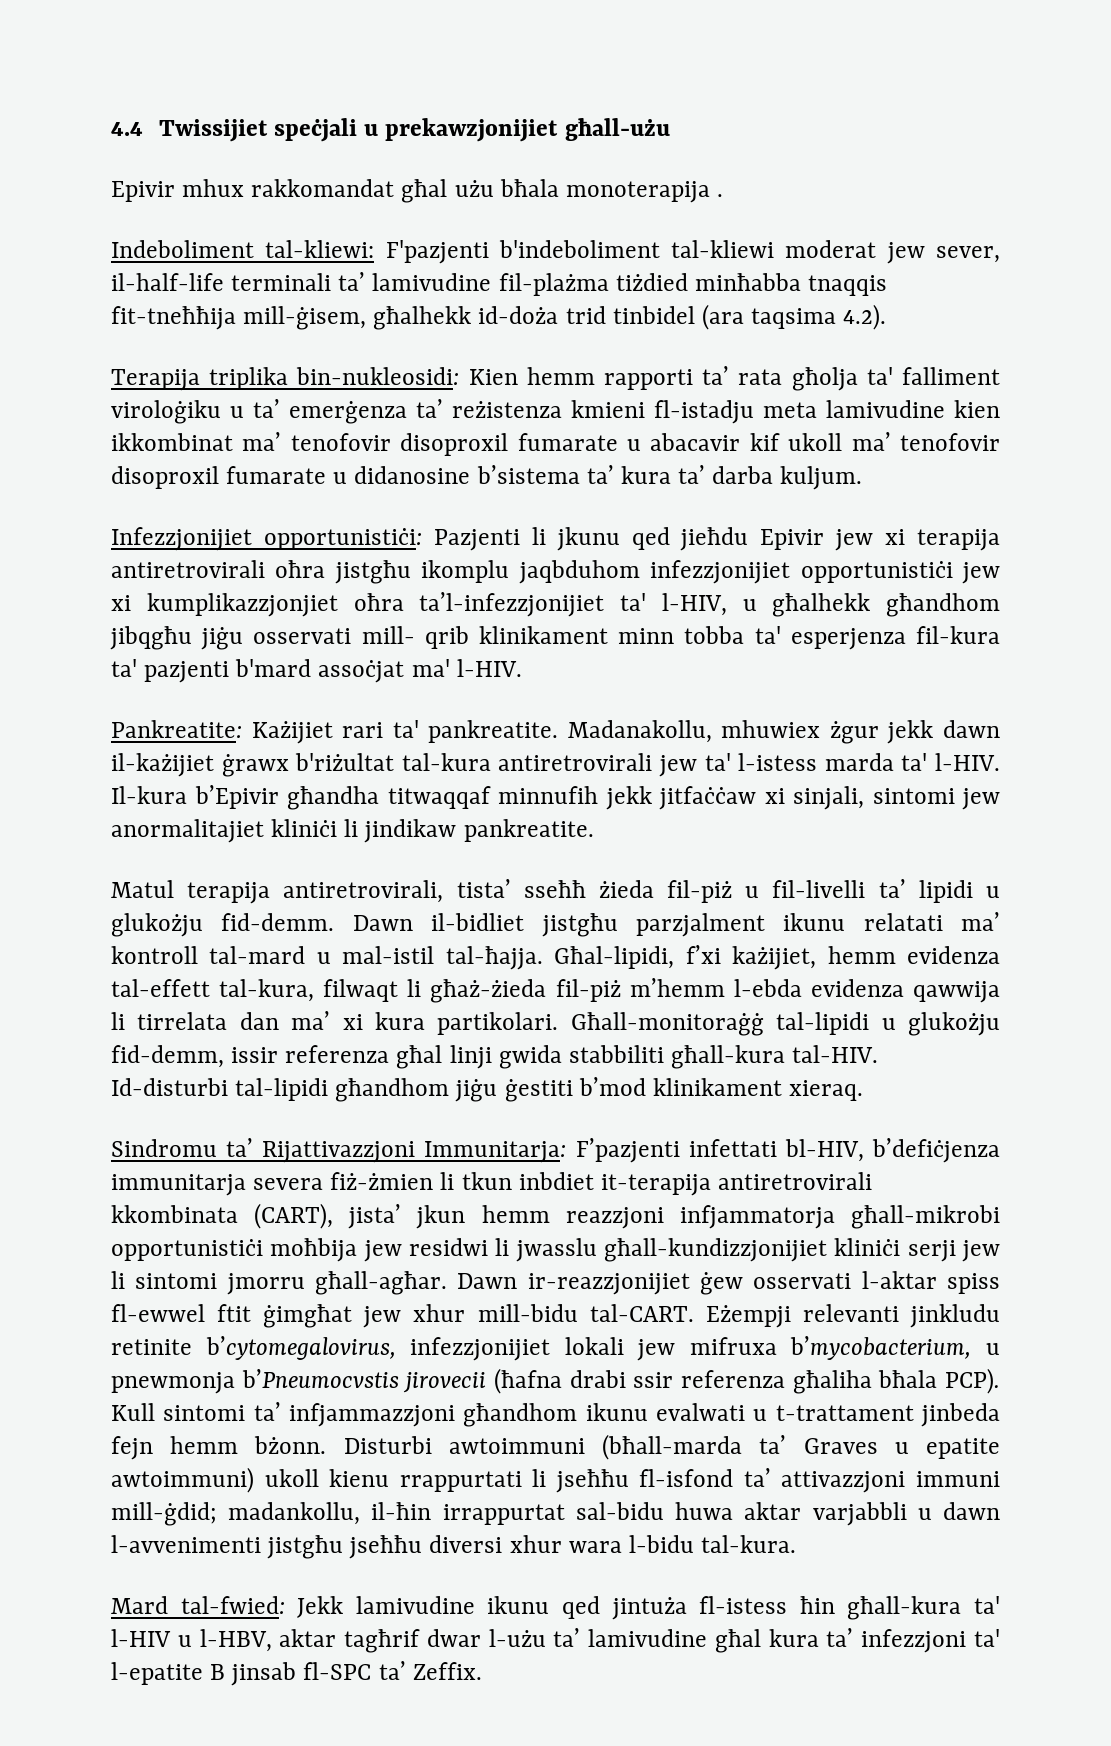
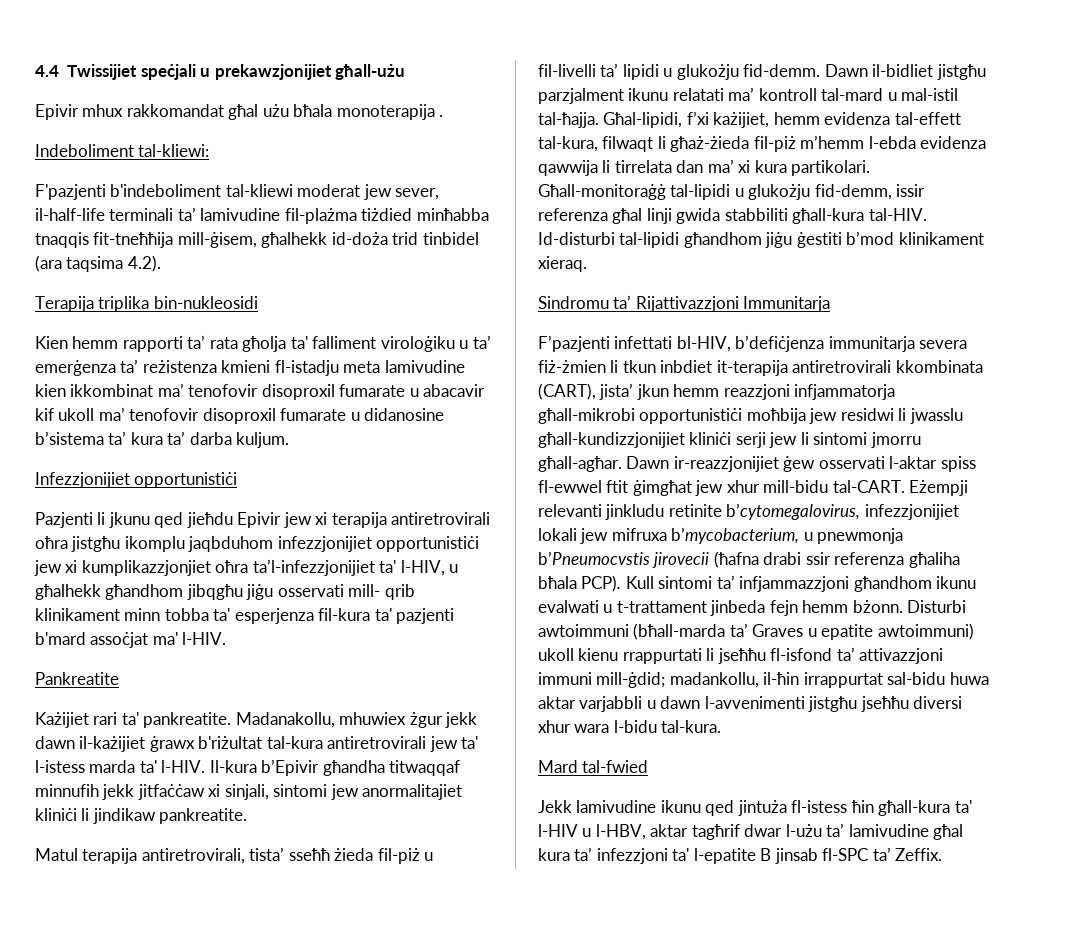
- Indeboliment tal-kliewi: F'pazjenti b'indeboliment tal-kliewi moderat jew sever, il-half-life terminali ta’ lamivudine fil-plażma tiżdied minħabba tnaqqis fit-tneħħija mill-ġisem, għalhekk id-doża trid tinbidel (ara taqsima 4.2).
+ Indeboliment tal-kliewi:
+ F'pazjenti b'indeboliment tal-kliewi moderat jew sever, il-half-life terminali ta’ lamivudine fil-plażma tiżdied minħabba tnaqqis fit-tneħħija mill-ġisem, għalhekk id-doża trid tinbidel (ara taqsima 4.2).
- Terapija triplika bin-nukleosidi: Kien hemm rapporti ta’ rata għolja ta' falliment viroloġiku u ta’ emerġenza ta’ reżistenza kmieni fl-istadju meta lamivudine kien ikkombinat ma’ tenofovir disoproxil fumarate u abacavir kif ukoll ma’ tenofovir disoproxil fumarate u didanosine b’sistema ta’ kura ta’ darba kuljum.
+ Terapija triplika bin-nukleosidi
+ Kien hemm rapporti ta’ rata għolja ta' falliment viroloġiku u ta’ emerġenza ta’ reżistenza kmieni fl-istadju meta lamivudine kien ikkombinat ma’ tenofovir disoproxil fumarate u abacavir kif ukoll ma’ tenofovir disoproxil fumarate u didanosine b’sistema ta’ kura ta’ darba kuljum.
- Infezzjonijiet opportunistiċi: Pazjenti li jkunu qed jieħdu Epivir jew xi terapija antiretrovirali oħra jistgħu ikomplu jaqbduhom infezzjonijiet opportunistiċi jew xi kumplikazzjonjiet oħra ta’l-infezzjonijiet ta' l-HIV, u għalhekk għandhom jibqgħu jiġu osservati mill- qrib klinikament minn tobba ta' esperjenza fil-kura ta' pazjenti b'mard assoċjat ma' l-HIV.
+ Infezzjonijiet opportunistiċi
+ Pazjenti li jkunu qed jieħdu Epivir jew xi terapija antiretrovirali oħra jistgħu ikomplu jaqbduhom infezzjonijiet opportunistiċi jew xi kumplikazzjonjiet oħra ta’l-infezzjonijiet ta' l-HIV, u għalhekk għandhom jibqgħu jiġu osservati mill- qrib klinikament minn tobba ta' esperjenza fil-kura ta' pazjenti b'mard assoċjat ma' l-HIV.
- Pankreatite: Każijiet rari ta' pankreatite.
+ Pankreatite
+ Każijiet rari ta' pankreatite.
- Sindromu ta’ Rijattivazzjoni Immunitarja: F’pazjenti infettati bl-HIV, b’defiċjenza immunitarja severa fiż-żmien li tkun inbdiet it-terapija antiretrovirali kkombinata (CART), jista’ jkun hemm reazzjoni infjammatorja għall-mikrobi opportunistiċi moħbija jew residwi li jwasslu għall-kundizzjonijiet kliniċi serji jew li sintomi jmorru għall-agħar.
+ Sindromu ta’ Rijattivazzjoni Immunitarja
+ F’pazjenti infettati bl-HIV, b’defiċjenza immunitarja severa fiż-żmien li tkun inbdiet it-terapija antiretrovirali kkombinata (CART), jista’ jkun hemm reazzjoni infjammatorja għall-mikrobi opportunistiċi moħbija jew residwi li jwasslu għall-kundizzjonijiet kliniċi serji jew li sintomi jmorru għall-agħar.
- Mard tal-fwied: Jekk lamivudine ikunu qed jintuża fl-istess ħin għall-kura ta' l-HIV u l-HBV, aktar tagħrif dwar l-użu ta’ lamivudine għal kura ta’ infezzjoni ta' l-epatite B jinsab fl-SPC ta’ Zeffix.
+ Mard tal-fwied
+ Jekk lamivudine ikunu qed jintuża fl-istess ħin għall-kura ta' l-HIV u l-HBV, aktar tagħrif dwar l-użu ta’ lamivudine għal kura ta’ infezzjoni ta' l-epatite B jinsab fl-SPC ta’ Zeffix.

